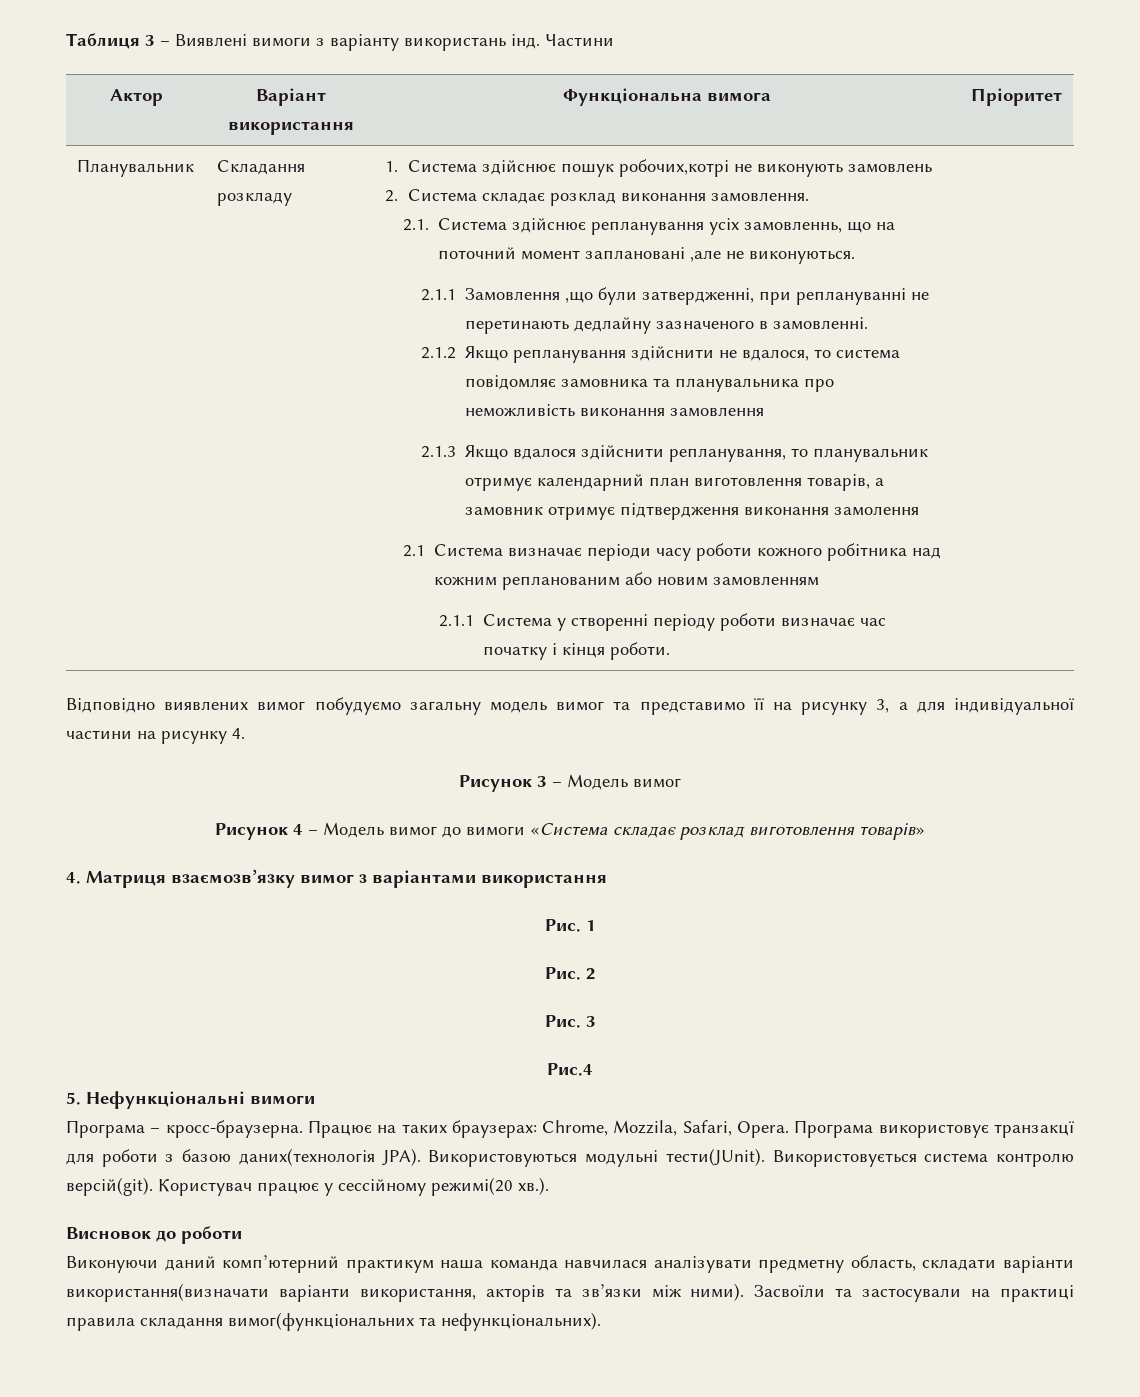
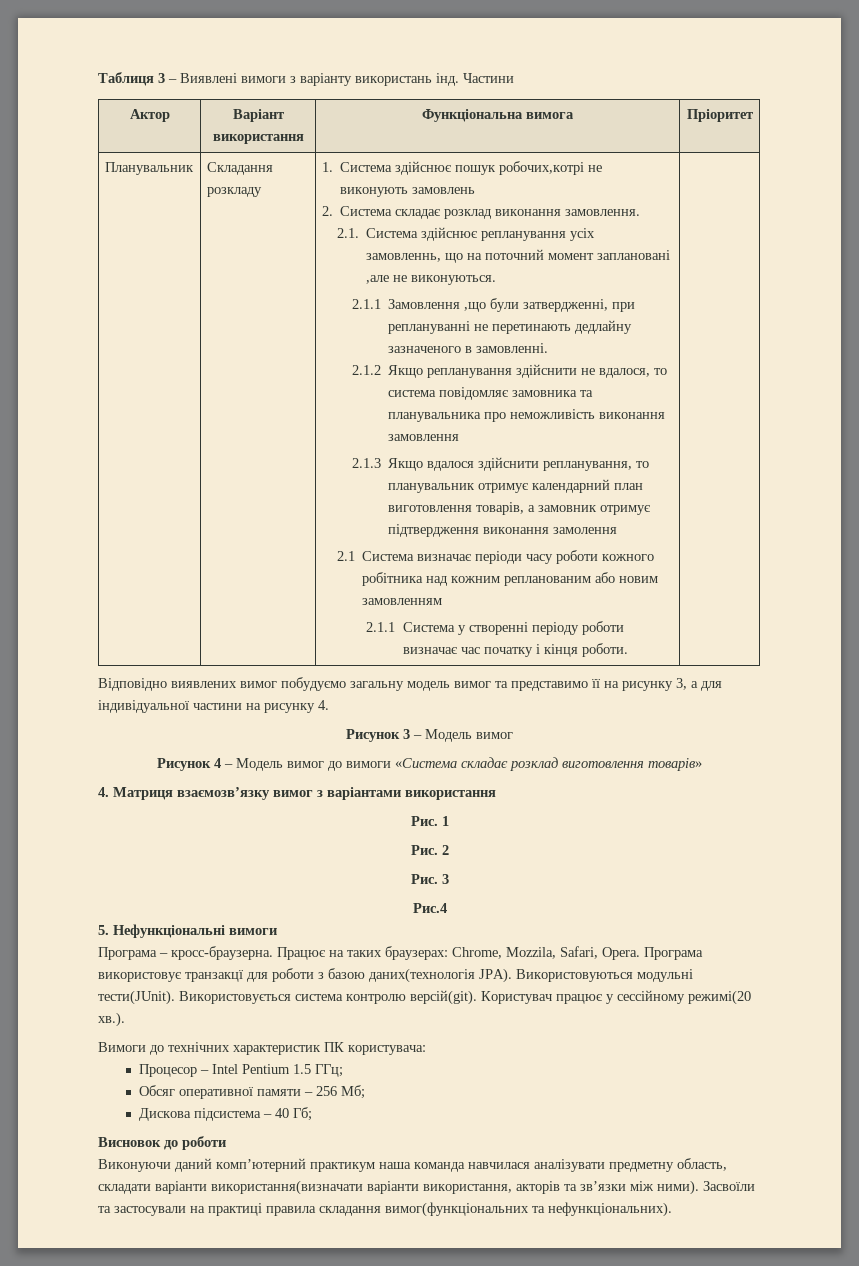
+ Вимоги до технічних характеристик ПК користувача:
+ Процесор – Intel Pentium 1.5 ГГц;
+ Обсяг оперативної памяти – 256 Мб;
+ Дискова підсистема – 40 Гб;

